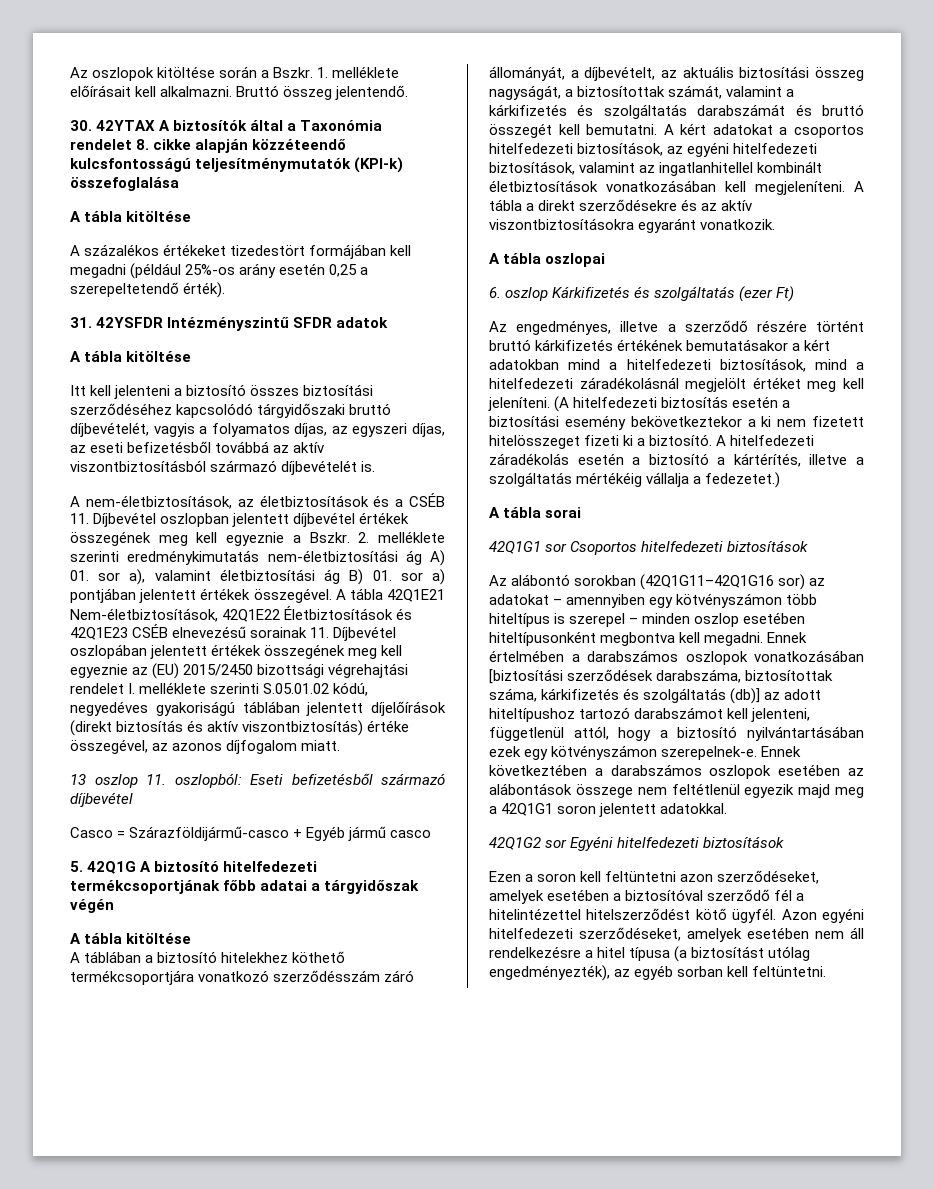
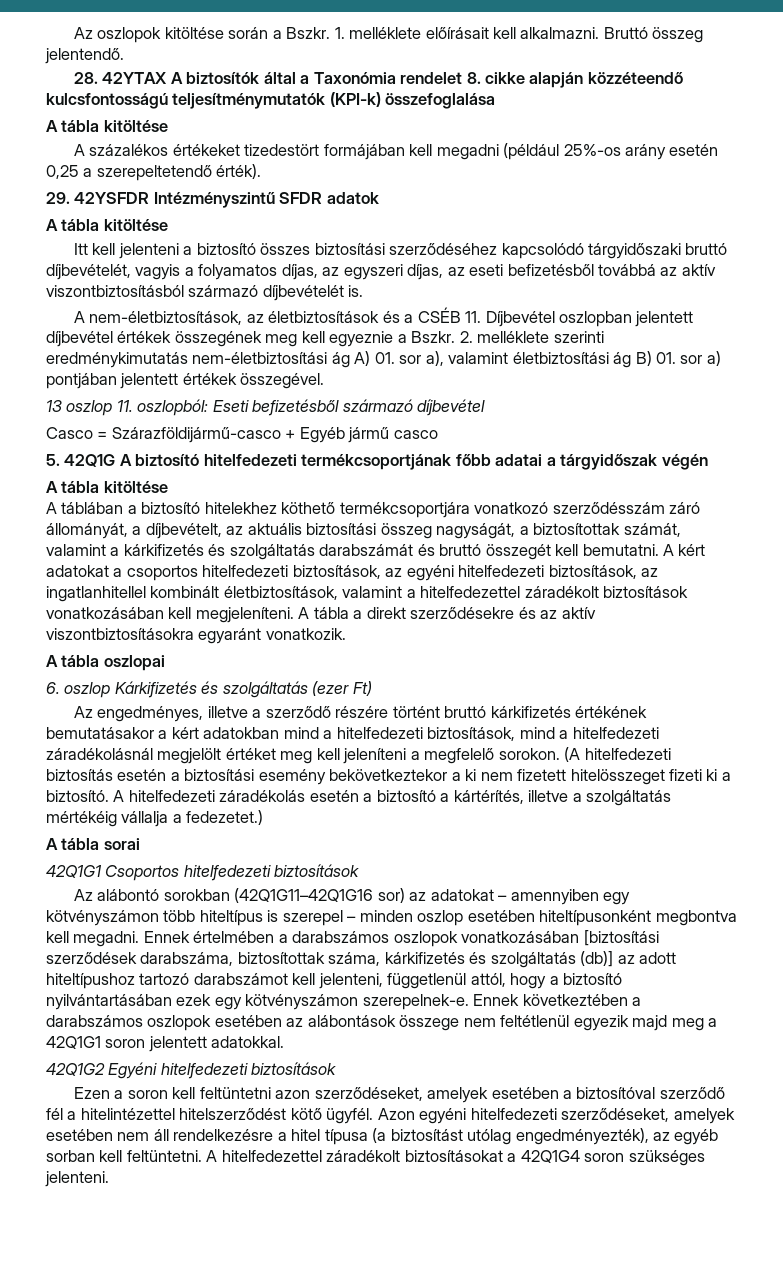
- 30. 42YTAX A biztosítók által a Taxonómia rendelet 8. cikke alapján közzéteendő kulcsfontosságú teljesítménymutatók (KPI-k) összefoglalása
+ 28. 42YTAX A biztosítók által a Taxonómia rendelet 8. cikke alapján közzéteendő kulcsfontosságú teljesítménymutatók (KPI-k) összefoglalása
- 31. 42YSFDR Intézményszintű SFDR adatok
+ 29. 42YSFDR Intézményszintű SFDR adatok
- A tábla 42Q1E21 Nem-életbiztosítások, 42Q1E22 Életbiztosítások és 42Q1E23 CSÉB elnevezésű sorainak 11. Díjbevétel oszlopában jelentett értékek összegének meg kell egyeznie az (EU) 2015/2450 bizottsági végrehajtási rendelet I. melléklete szerinti S.05.01.02 kódú, negyedéves gyakoriságú táblában jelentett díjelőírások (direkt biztosítás és aktív viszontbiztosítás) értéke összegével, az azonos díjfogalom miatt.
- A kért adatokat a csoportos hitelfedezeti biztosítások, az egyéni hitelfedezeti biztosítások, valamint az ingatlanhitellel kombinált életbiztosítások vonatkozásában kell megjeleníteni.
+ A kért adatokat a csoportos hitelfedezeti biztosítások, az egyéni hitelfedezeti biztosítások, az ingatlanhitellel kombinált életbiztosítások, valamint a hitelfedezettel záradékolt biztosítások vonatkozásában kell megjeleníteni.
- Az engedményes, illetve a szerződő részére történt bruttó kárkifizetés értékének bemutatásakor a kért adatokban mind a hitelfedezeti biztosítások, mind a hitelfedezeti záradékolásnál megjelölt értéket meg kell jeleníteni.
+ Az engedményes, illetve a szerződő részére történt bruttó kárkifizetés értékének bemutatásakor a kért adatokban mind a hitelfedezeti biztosítások, mind a hitelfedezeti záradékolásnál megjelölt értéket meg kell jeleníteni a megfelelő sorokon.
- 42Q1G1 sor Csoportos hitelfedezeti biztosítások
+ 42Q1G1 Csoportos hitelfedezeti biztosítások
- 42Q1G2 sor Egyéni hitelfedezeti biztosítások
+ 42Q1G2 Egyéni hitelfedezeti biztosítások
+ A hitelfedezettel záradékolt biztosításokat a 42Q1G4 soron szükséges jelenteni.

